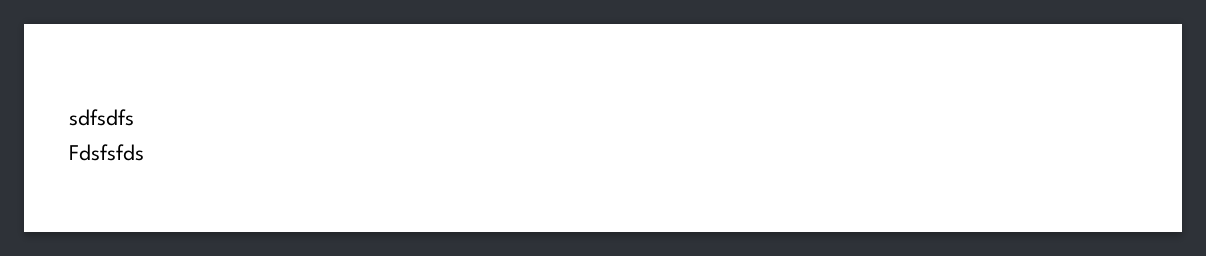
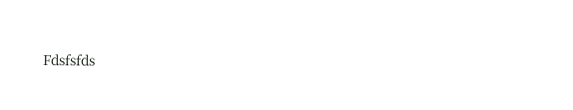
- sdfsdfs

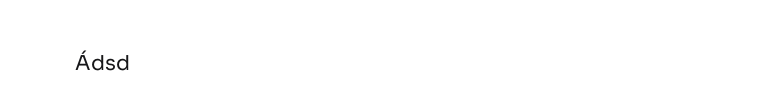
- Fdsfsfds
+ Ádsd

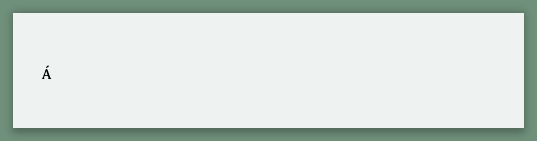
- Ádsd
+ Á

